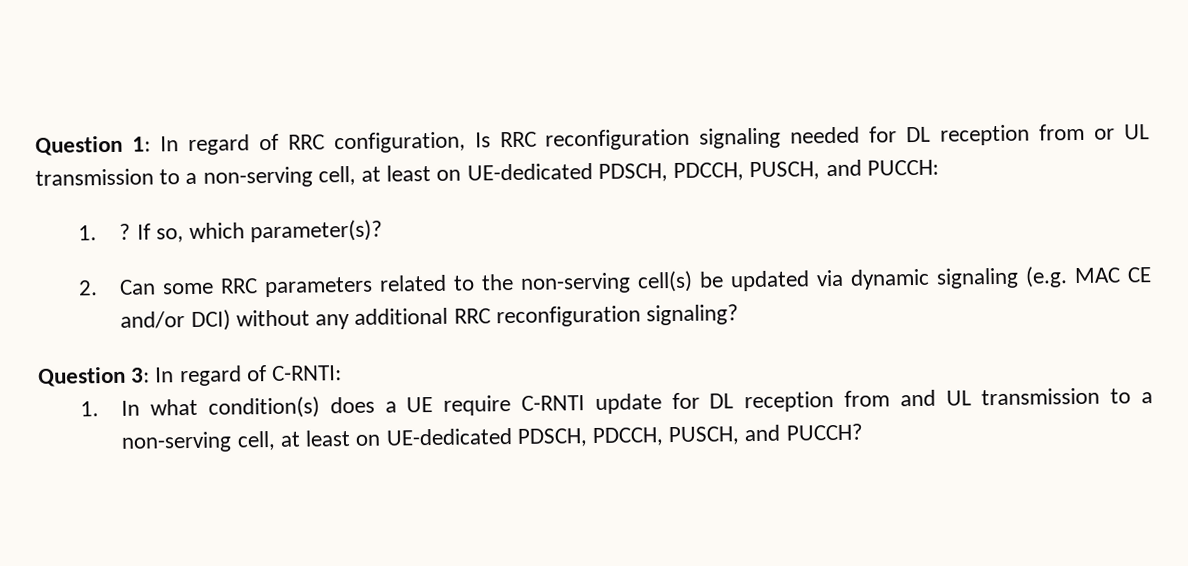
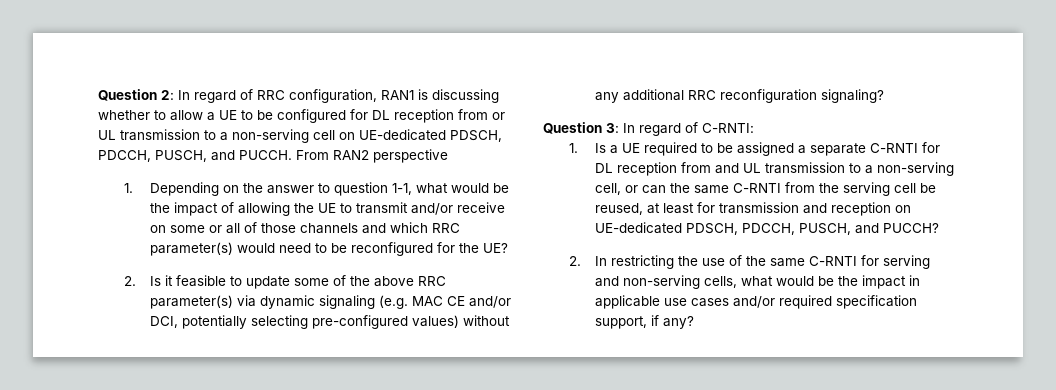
- Question 1: In regard of RRC configuration, Is RRC reconfiguration signaling needed for DL reception from or UL transmission to a non-serving cell, at least on UE-dedicated PDSCH, PDCCH, PUSCH, and PUCCH:
- 1. ? If so, which parameter(s)?
- 2. Can some RRC parameters related to the non-serving cell(s) be updated via dynamic signaling (e.g. MAC CE and/or DCI) without any additional RRC reconfiguration signaling?
+ Question 2: In regard of RRC configuration, RAN1 is discussing whether to allow a UE to be configured for DL reception from or UL transmission to a non-serving cell on UE-dedicated PDSCH, PDCCH, PUSCH, and PUCCH. From RAN2 perspective
+ 1. Depending on the answer to question 1-1, what would be the impact of allowing the UE to transmit and/or receive on some or all of those channels and which RRC parameter(s) would need to be reconfigured for the UE?
+ 2. Is it feasible to update some of the above RRC parameter(s) via dynamic signaling (e.g. MAC CE and/or DCI, potentially selecting pre-configured values) without any additional RRC reconfiguration signaling?
- 1. In what condition(s) does a UE require C-RNTI update for DL reception from and UL transmission to a non-serving cell, at least on UE-dedicated PDSCH, PDCCH, PUSCH, and PUCCH?
+ 1. Is a UE required to be assigned a separate C-RNTI for DL reception from and UL transmission to a non-serving cell, or can the same C-RNTI from the serving cell be reused, at least for transmission and reception on UE-dedicated PDSCH, PDCCH, PUSCH, and PUCCH?
+ 2. In restricting the use of the same C-RNTI for serving and non-serving cells, what would be the impact in applicable use cases and/or required specification support, if any?

